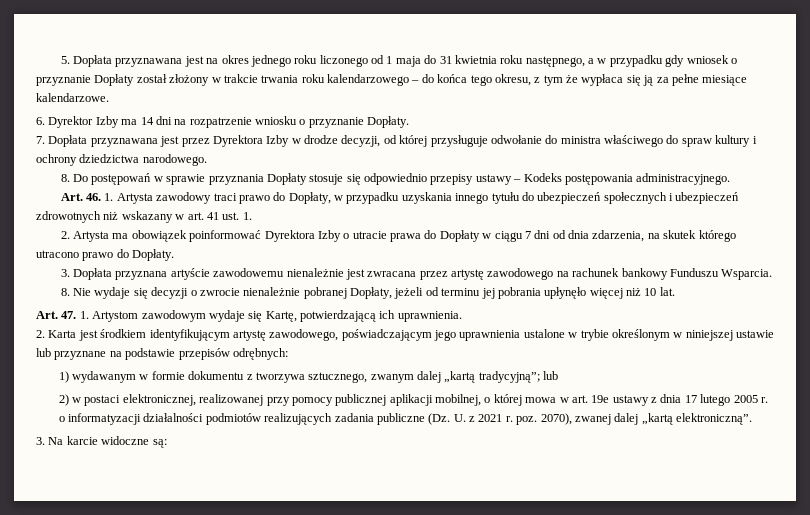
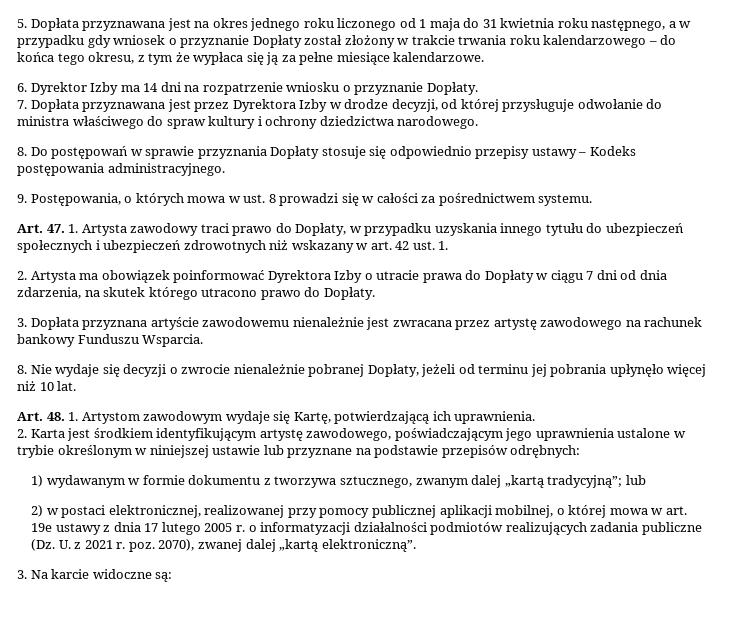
- Art. 46. 1. Artysta zawodowy traci prawo do Dopłaty, w przypadku uzyskania innego tytułu do ubezpieczeń społecznych i ubezpieczeń zdrowotnych niż wskazany w art. 41 ust. 1.
+ 9. Postępowania, o których mowa w ust. 8 prowadzi się w całości za pośrednictwem systemu.
+ Art. 47. 1. Artysta zawodowy traci prawo do Dopłaty, w przypadku uzyskania innego tytułu do ubezpieczeń społecznych i ubezpieczeń zdrowotnych niż wskazany w art. 42 ust. 1.
- Art. 47. 1. Artystom zawodowym wydaje się Kartę, potwierdzającą ich uprawnienia.
+ Art. 48. 1. Artystom zawodowym wydaje się Kartę, potwierdzającą ich uprawnienia.

